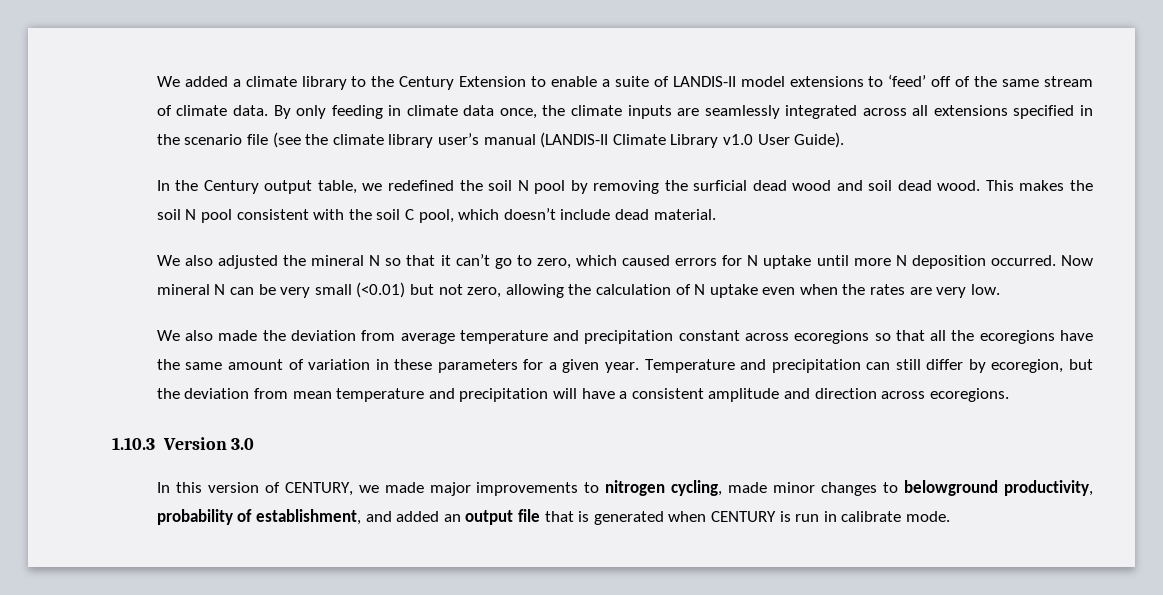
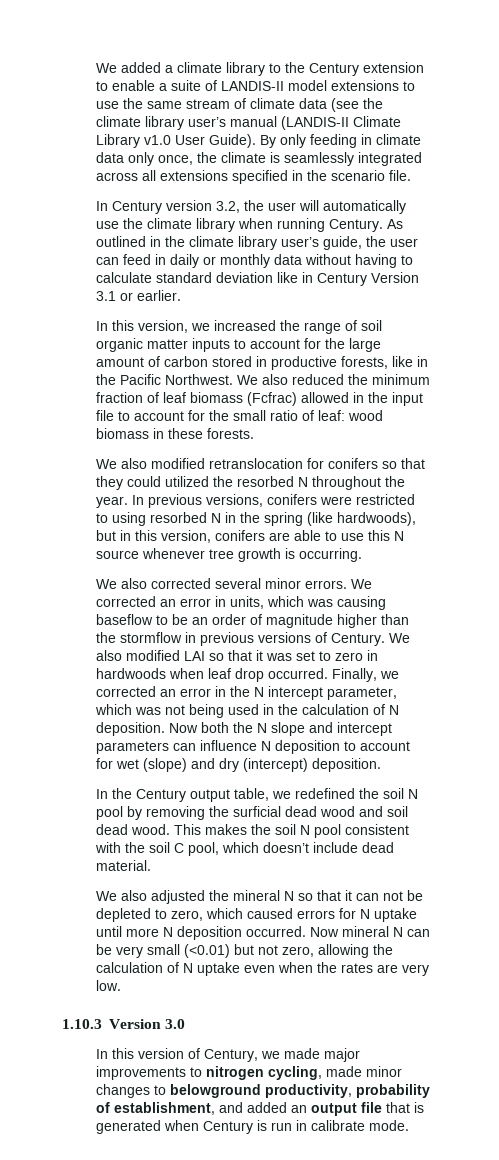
- We added a climate library to the Century Extension to enable a suite of LANDIS-II model extensions to ‘feed’ off of the same stream of climate data. By only feeding in climate data once, the climate inputs are seamlessly integrated across all extensions specified in the scenario file (see the climate library user’s manual (LANDIS-II Climate Library v1.0 User Guide).
+ We added a climate library to the Century extension to enable a suite of LANDIS-II model extensions to use the same stream of climate data (see the climate library user’s manual (LANDIS-II Climate Library v1.0 User Guide). By only feeding in climate data only once, the climate is seamlessly integrated across all extensions specified in the scenario file.
+ In Century version 3.2, the user will automatically use the climate library when running Century. As outlined in the climate library user’s guide, the user can feed in daily or monthly data without having to calculate standard deviation like in Century Version 3.1 or earlier.
+ In this version, we increased the range of soil organic matter inputs to account for the large amount of carbon stored in productive forests, like in the Pacific Northwest. We also reduced the minimum fraction of leaf biomass (Fcfrac) allowed in the input file to account for the small ratio of leaf: wood biomass in these forests.
+ We also modified retranslocation for conifers so that they could utilized the resorbed N throughout the year. In previous versions, conifers were restricted to using resorbed N in the spring (like hardwoods), but in this version, conifers are able to use this N source whenever tree growth is occurring.
+ We also corrected several minor errors. We corrected an error in units, which was causing baseflow to be an order of magnitude higher than the stormflow in previous versions of Century. We also modified LAI so that it was set to zero in hardwoods when leaf drop occurred. Finally, we corrected an error in the N intercept parameter, which was not being used in the calculation of N deposition. Now both the N slope and intercept parameters can influence N deposition to account for wet (slope) and dry (intercept) deposition.
- We also adjusted the mineral N so that it can’t go to zero, which caused errors for N uptake until more N deposition occurred.
+ We also adjusted the mineral N so that it can not be depleted to zero, which caused errors for N uptake until more N deposition occurred.
- We also made the deviation from average temperature and precipitation constant across ecoregions so that all the ecoregions have the same amount of variation in these parameters for a given year. Temperature and precipitation can still differ by ecoregion, but the deviation from mean temperature and precipitation will have a consistent amplitude and direction across ecoregions.
- In this version of CENTURY, we made major improvements to nitrogen cycling, made minor changes to belowground productivity, probability of establishment, and added an output file that is generated when CENTURY is run in calibrate mode.
+ In this version of Century, we made major improvements to nitrogen cycling, made minor changes to belowground productivity, probability of establishment, and added an output file that is generated when Century is run in calibrate mode.

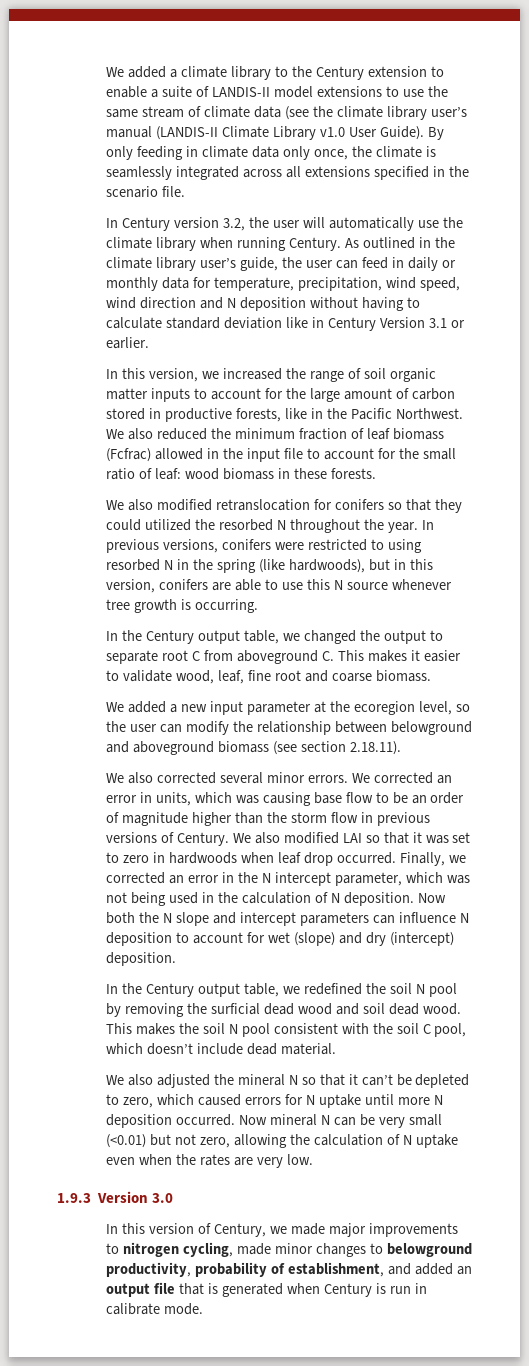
- As outlined in the climate library user’s guide, the user can feed in daily or monthly data without having to calculate standard deviation like in Century Version 3.1 or earlier.
+ As outlined in the climate library user’s guide, the user can feed in daily or monthly data for temperature, precipitation, wind speed, wind direction and N deposition without having to calculate standard deviation like in Century Version 3.1 or earlier.
+ In the Century output table, we changed the output to separate root C from aboveground C. This makes it easier to validate wood, leaf, fine root and coarse biomass.
+ We added a new input parameter at the ecoregion level, so the user can modify the relationship between belowground and aboveground biomass (see section 2.18.11).
- We corrected an error in units, which was causing baseflow to be an order of magnitude higher than the stormflow in previous versions of Century.
+ We corrected an error in units, which was causing base flow to be an order of magnitude higher than the storm flow in previous versions of Century.
- We also adjusted the mineral N so that it can not be depleted to zero, which caused errors for N uptake until more N deposition occurred.
+ We also adjusted the mineral N so that it can’t be depleted to zero, which caused errors for N uptake until more N deposition occurred.
- 1.10.3 Version 3.0
+ 1.9.3 Version 3.0

